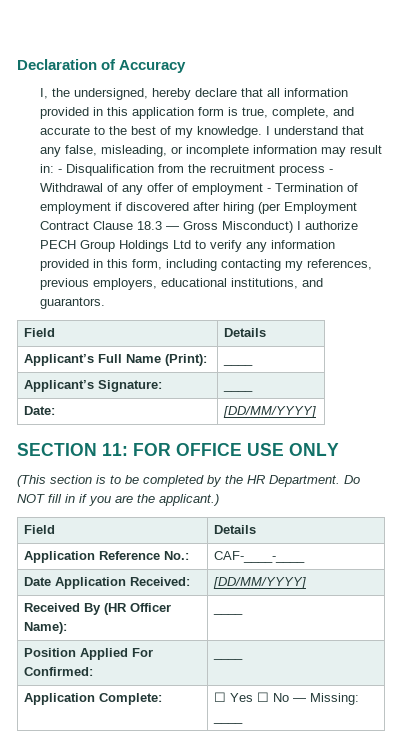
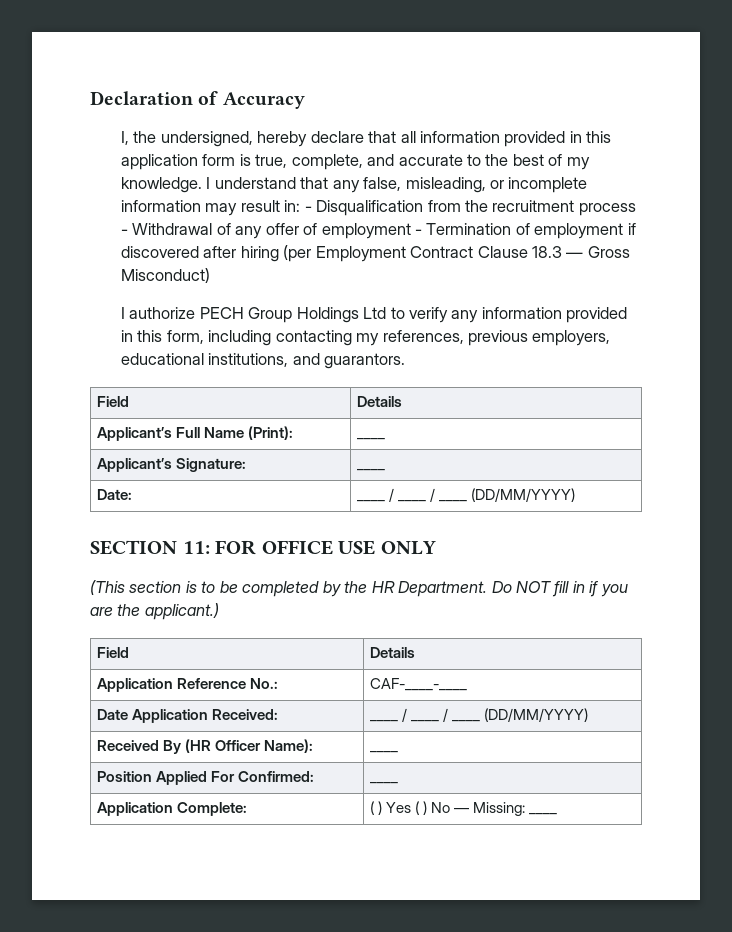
- - Disqualification from the recruitment process - Withdrawal of any offer of employment - Termination of employment if discovered after hiring (per Employment Contract Clause 18.3 — Gross Misconduct) I authorize PECH Group Holdings Ltd to verify any information provided in this form, including contacting my references, previous employers, educational institutions, and guarantors.
+ - Disqualification from the recruitment process - Withdrawal of any offer of employment - Termination of employment if discovered after hiring (per Employment Contract Clause 18.3 — Gross Misconduct)
+ I authorize PECH Group Holdings Ltd to verify any information provided in this form, including contacting my references, previous employers, educational institutions, and guarantors.
- Date: | [DD/MM/YYYY]
+ Date: | ____ / ____ / ____ (DD/MM/YYYY)
- Date Application Received: | [DD/MM/YYYY]
+ Date Application Received: | ____ / ____ / ____ (DD/MM/YYYY)
- Application Complete: | ☐ Yes ☐ No — Missing: ____
+ Application Complete: | ( ) Yes ( ) No — Missing: ____

